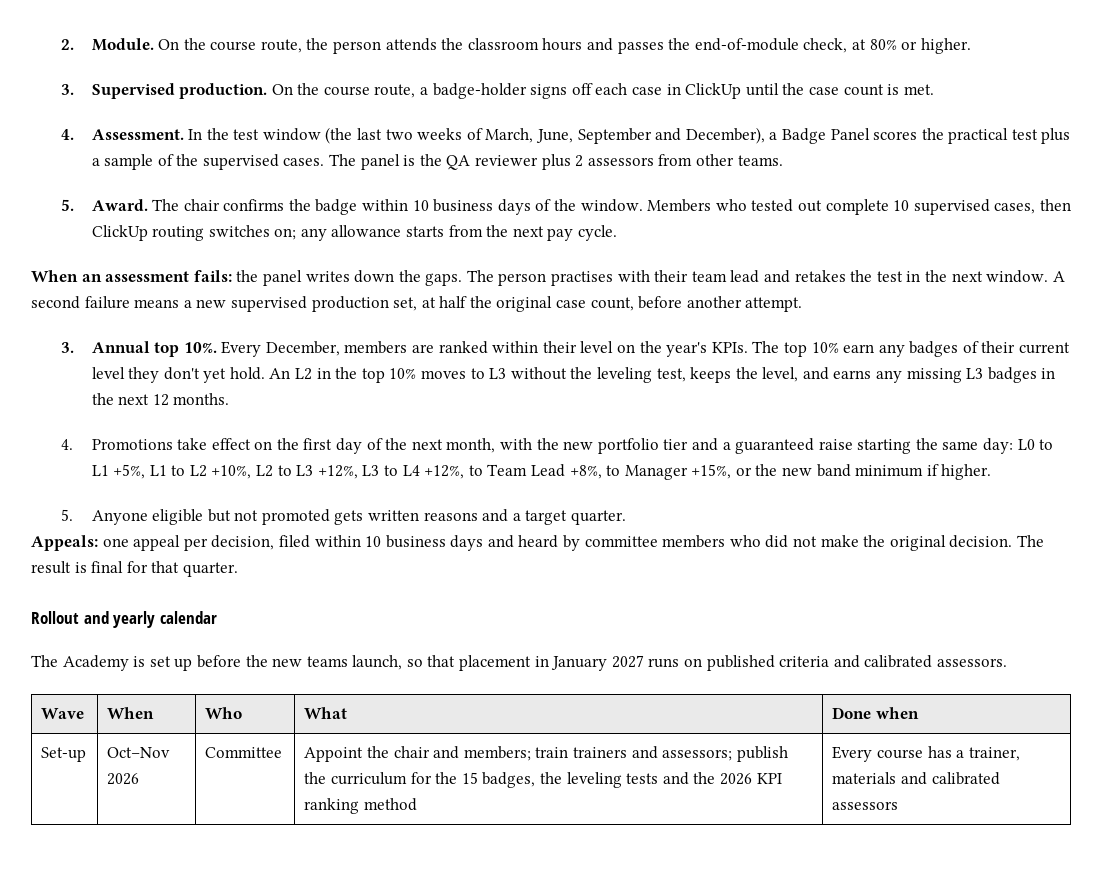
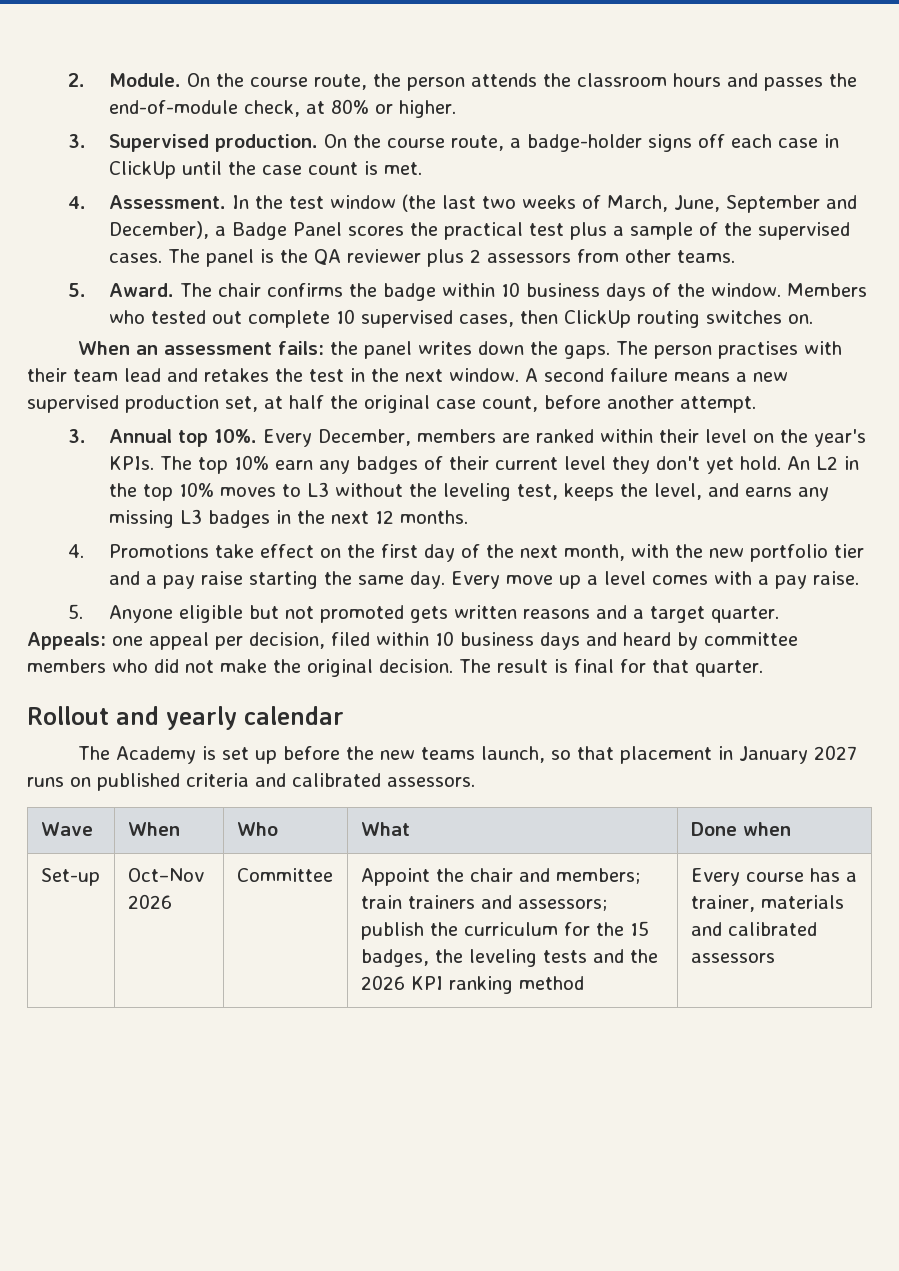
- Members who tested out complete 10 supervised cases, then ClickUp routing switches on; any allowance starts from the next pay cycle.
+ Members who tested out complete 10 supervised cases, then ClickUp routing switches on.
- 4. Promotions take effect on the first day of the next month, with the new portfolio tier and a guaranteed raise starting the same day: L0 to L1 +5%, L1 to L2 +10%, L2 to L3 +12%, L3 to L4 +12%, to Team Lead +8%, to Manager +15%, or the new band minimum if higher.
+ 4. Promotions take effect on the first day of the next month, with the new portfolio tier and a pay raise starting the same day. Every move up a level comes with a pay raise.

